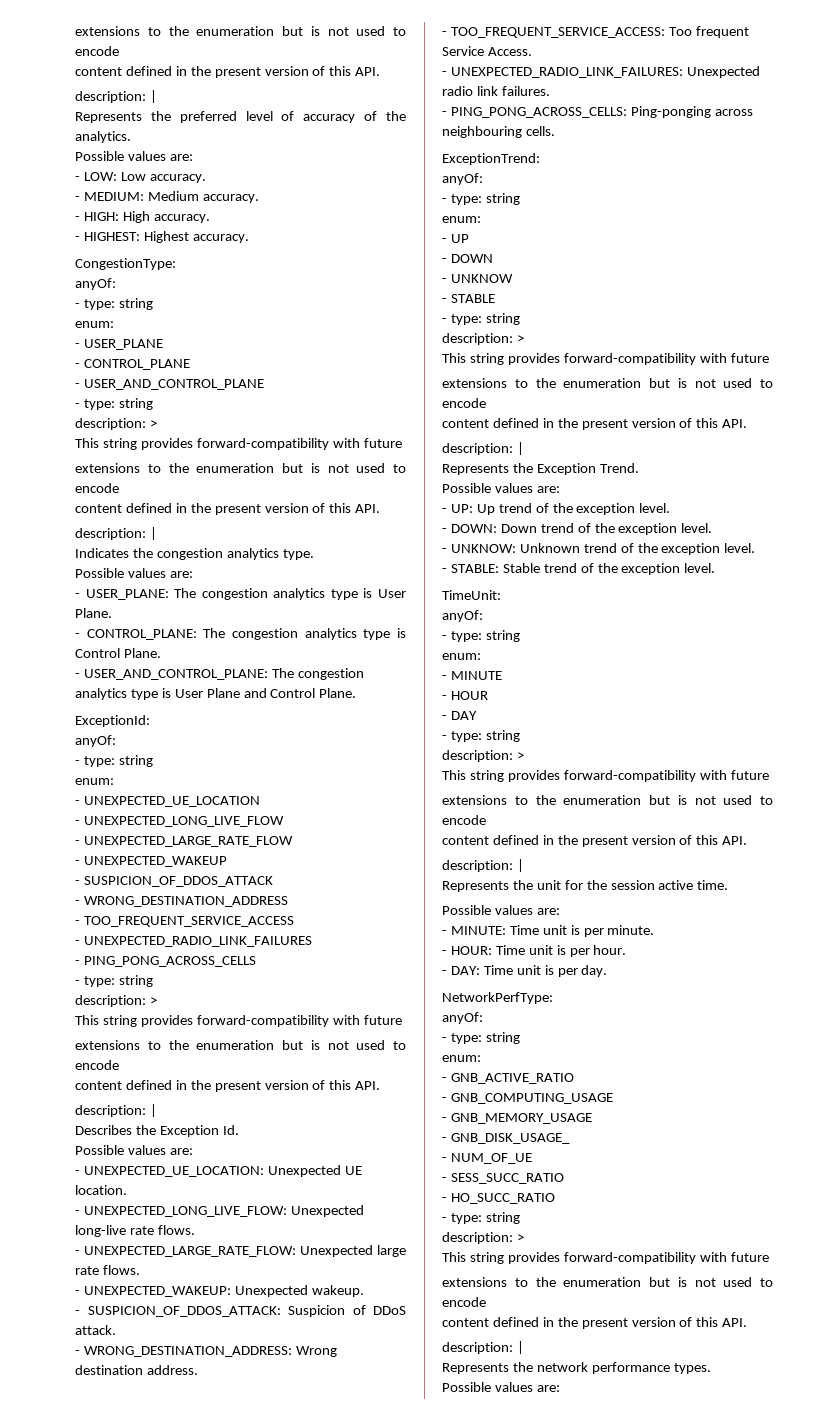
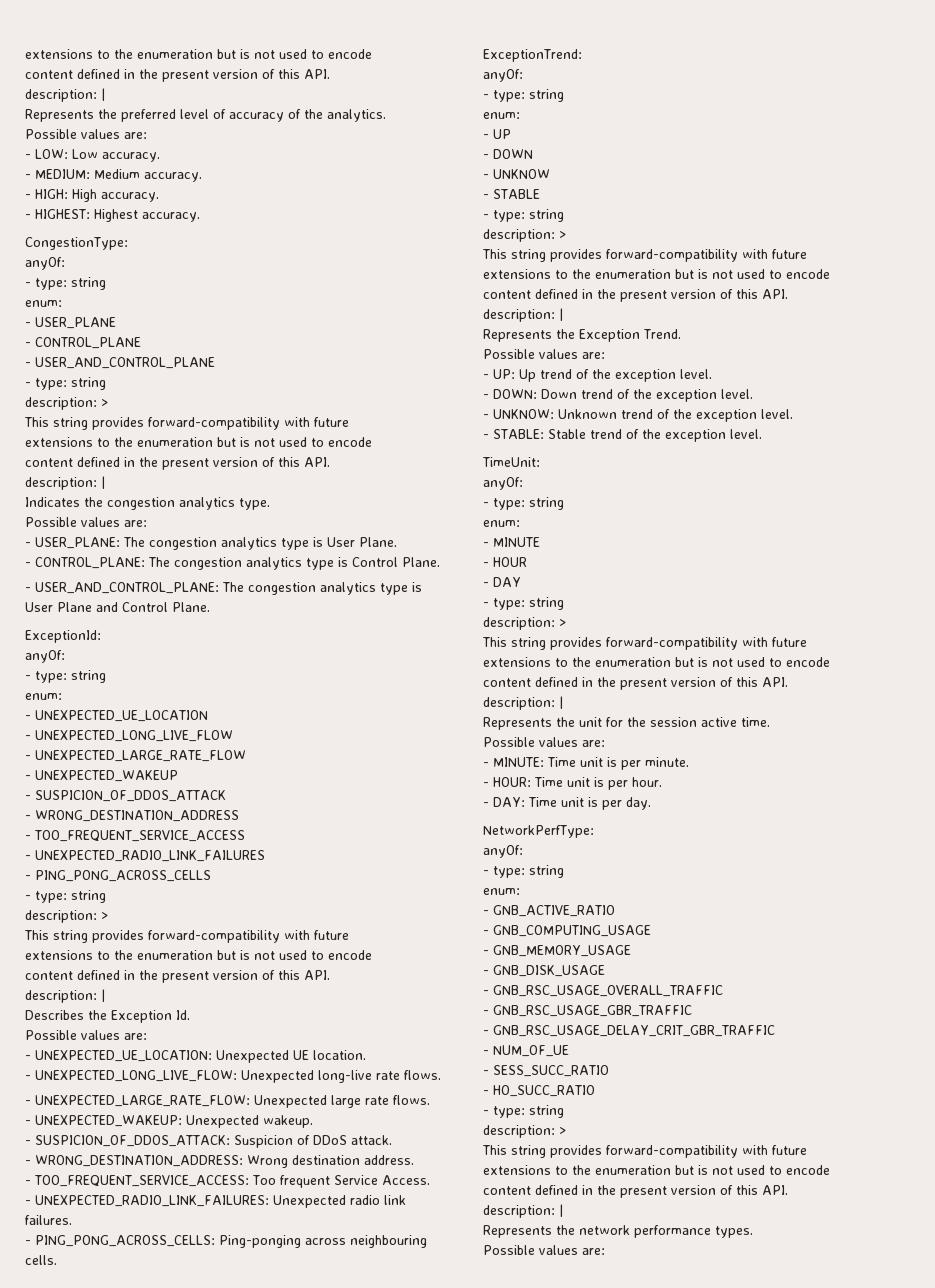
- - GNB_DISK_USAGE_
+ - GNB_DISK_USAGE
+ - GNB_RSC_USAGE_OVERALL_TRAFFIC
+ - GNB_RSC_USAGE_GBR_TRAFFIC
+ - GNB_RSC_USAGE_DELAY_CRIT_GBR_TRAFFIC

